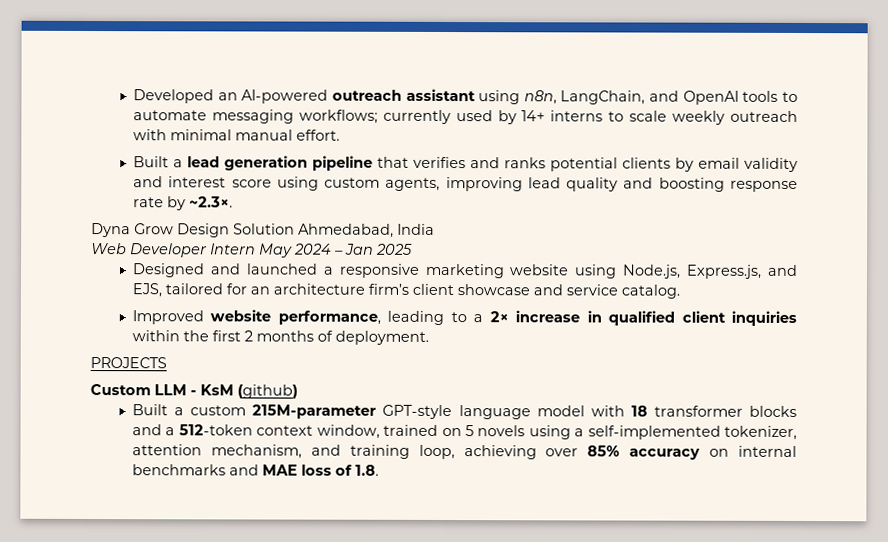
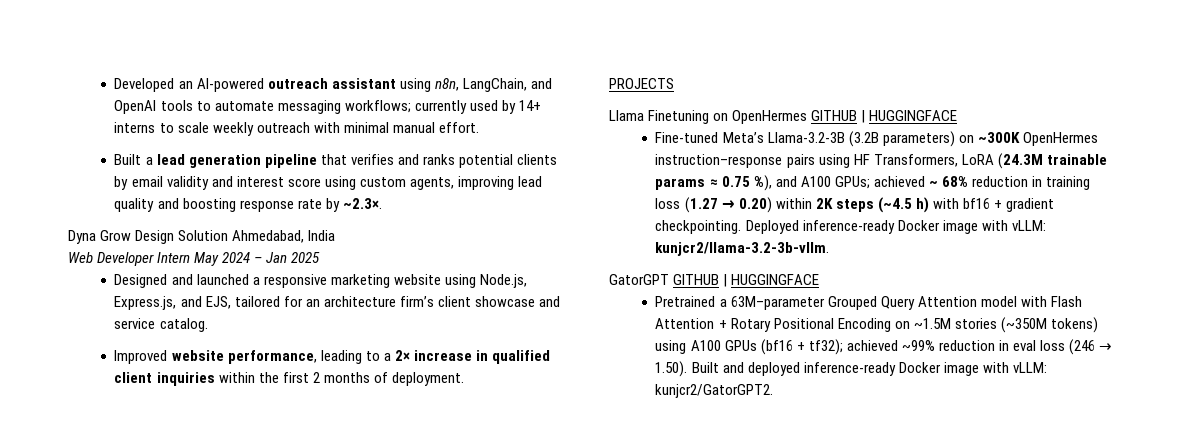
- Custom LLM - KsM (github)
- Built a custom 215M-parameter GPT-style language model with 18 transformer blocks and a 512-token context window, trained on 5 novels using a self-implemented tokenizer, attention mechanism, and training loop, achieving over 85% accuracy on internal benchmarks and MAE loss of 1.8.
+ Llama Finetuning on OpenHermes GITHUB | HUGGINGFACE
+ Fine-tuned Meta’s Llama-3.2-3B (3.2B parameters) on ~300K OpenHermes instruction–response pairs using HF Transformers, LoRA (24.3M trainable params ≈ 0.75 %), and A100 GPUs; achieved ~ 68% reduction in training loss (1.27 → 0.20) within 2K steps (~4.5 h) with bf16 + gradient checkpointing. Deployed inference-ready Docker image with vLLM: kunjcr2/llama-3.2-3b-vllm.
+ GatorGPT GITHUB | HUGGINGFACE
+ Pretrained a 63M–parameter Grouped Query Attention model with Flash Attention + Rotary Positional Encoding on ~1.5M stories (~350M tokens) using A100 GPUs (bf16 + tf32); achieved ~99% reduction in eval loss (246 → 1.50). Built and deployed inference-ready Docker image with vLLM: kunjcr2/GatorGPT2.

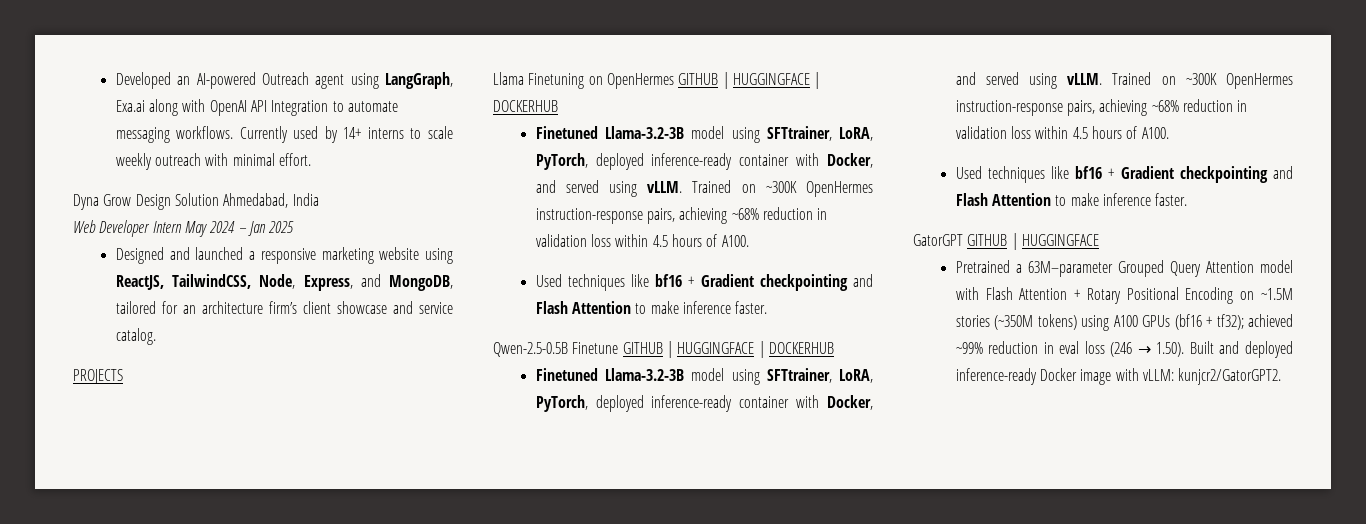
- Developed an AI-powered outreach assistant using n8n, LangChain, and OpenAI tools to automate messaging workflows; currently used by 14+ interns to scale weekly outreach with minimal manual effort.
+ Developed an AI-powered Outreach agent using LangGraph, Exa.ai along with OpenAI API Integration to automate messaging workflows. Currently used by 14+ interns to scale weekly outreach with minimal effort.
- Built a lead generation pipeline that verifies and ranks potential clients by email validity and interest score using custom agents, improving lead quality and boosting response rate by ~2.3×.
- Designed and launched a responsive marketing website using Node.js, Express.js, and EJS, tailored for an architecture firm’s client showcase and service catalog.
+ Designed and launched a responsive marketing website using ReactJS, TailwindCSS, Node, Express, and MongoDB, tailored for an architecture firm’s client showcase and service catalog.
- Improved website performance, leading to a 2× increase in qualified client inquiries within the first 2 months of deployment.
- Llama Finetuning on OpenHermes GITHUB | HUGGINGFACE
- Fine-tuned Meta’s Llama-3.2-3B (3.2B parameters) on ~300K OpenHermes instruction–response pairs using HF Transformers, LoRA (24.3M trainable params ≈ 0.75 %), and A100 GPUs; achieved ~ 68% reduction in training loss (1.27 → 0.20) within 2K steps (~4.5 h) with bf16 + gradient checkpointing. Deployed inference-ready Docker image with vLLM: kunjcr2/llama-3.2-3b-vllm.
+ Llama Finetuning on OpenHermes GITHUB | HUGGINGFACE | DOCKERHUB
+ Finetuned Llama-3.2-3B model using SFTtrainer, LoRA, PyTorch, deployed inference-ready container with Docker, and served using vLLM. Trained on ~300K OpenHermes instruction-response pairs, achieving ~68% reduction in validation loss within 4.5 hours of A100.
+ Used techniques like bf16 + Gradient checkpointing and Flash Attention to make inference faster.
+ Qwen-2.5-0.5B Finetune GITHUB | HUGGINGFACE | DOCKERHUB
+ Finetuned Llama-3.2-3B model using SFTtrainer, LoRA, PyTorch, deployed inference-ready container with Docker, and served using vLLM. Trained on ~300K OpenHermes instruction-response pairs, achieving ~68% reduction in validation loss within 4.5 hours of A100.
+ Used techniques like bf16 + Gradient checkpointing and Flash Attention to make inference faster.

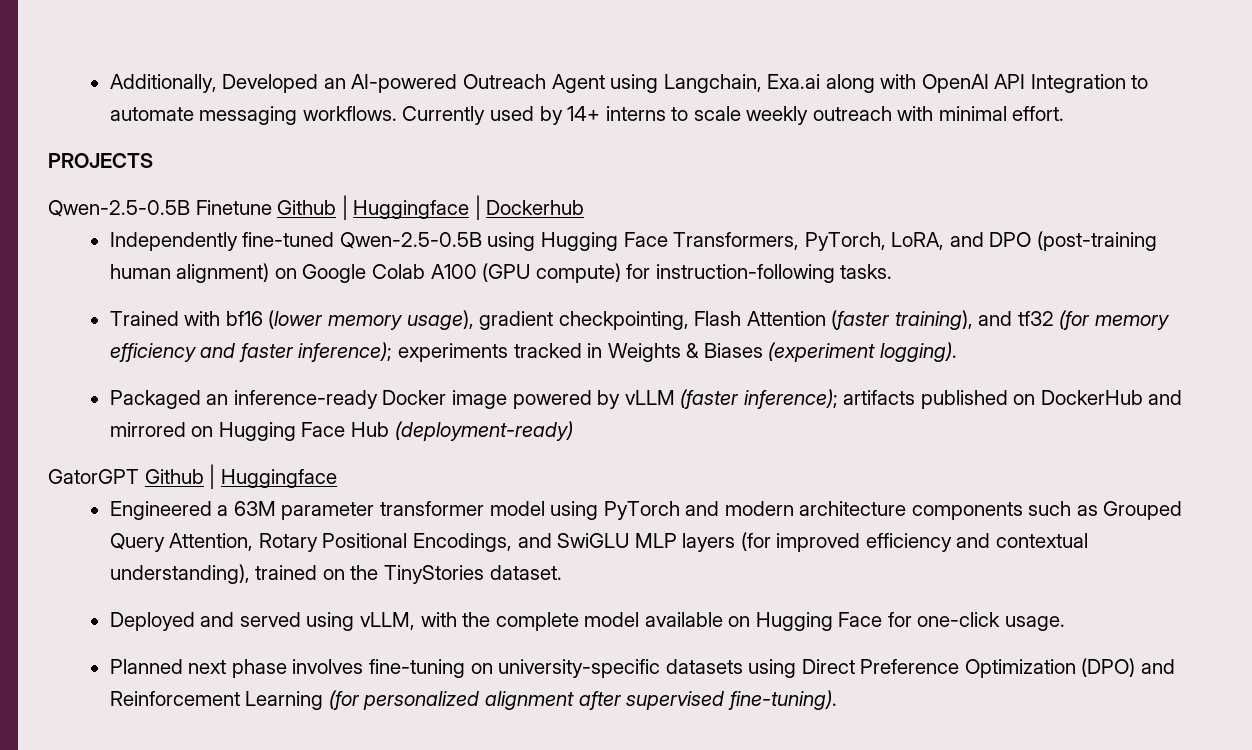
- Developed an AI-powered Outreach agent using LangGraph, Exa.ai along with OpenAI API Integration to automate messaging workflows.
+ Additionally, Developed an AI-powered Outreach Agent using Langchain, Exa.ai along with OpenAI API Integration to automate messaging workflows.
- Dyna Grow Design Solution Ahmedabad, India
- Web Developer Intern May 2024 – Jan 2025
- Designed and launched a responsive marketing website using ReactJS, TailwindCSS, Node, Express, and MongoDB, tailored for an architecture firm’s client showcase and service catalog.
  PROJECTS
- Llama Finetuning on OpenHermes GITHUB | HUGGINGFACE | DOCKERHUB
- Finetuned Llama-3.2-3B model using SFTtrainer, LoRA, PyTorch, deployed inference-ready container with Docker, and served using vLLM. Trained on ~300K OpenHermes instruction-response pairs, achieving ~68% reduction in validation loss within 4.5 hours of A100.
- Used techniques like bf16 + Gradient checkpointing and Flash Attention to make inference faster.
- Qwen-2.5-0.5B Finetune GITHUB | HUGGINGFACE | DOCKERHUB
- Finetuned Llama-3.2-3B model using SFTtrainer, LoRA, PyTorch, deployed inference-ready container with Docker, and served using vLLM. Trained on ~300K OpenHermes instruction-response pairs, achieving ~68% reduction in validation loss within 4.5 hours of A100.
- Used techniques like bf16 + Gradient checkpointing and Flash Attention to make inference faster.
- GatorGPT GITHUB | HUGGINGFACE
- Pretrained a 63M–parameter Grouped Query Attention model with Flash Attention + Rotary Positional Encoding on ~1.5M stories (~350M tokens) using A100 GPUs (bf16 + tf32); achieved ~99% reduction in eval loss (246 → 1.50). Built and deployed inference-ready Docker image with vLLM: kunjcr2/GatorGPT2.
+ Qwen-2.5-0.5B Finetune Github | Huggingface | Dockerhub
+ Independently fine-tuned Qwen-2.5-0.5B using Hugging Face Transformers, PyTorch, LoRA, and DPO (post-training human alignment) on Google Colab A100 (GPU compute) for instruction-following tasks.
+ Trained with bf16 (lower memory usage), gradient checkpointing, Flash Attention (faster training), and tf32 (for memory efficiency and faster inference); experiments tracked in Weights & Biases (experiment logging).
+ Packaged an inference-ready Docker image powered by vLLM (faster inference); artifacts published on DockerHub and mirrored on Hugging Face Hub (deployment-ready)
+ GatorGPT Github | Huggingface
+ Engineered a 63M parameter transformer model using PyTorch and modern architecture components such as Grouped Query Attention, Rotary Positional Encodings, and SwiGLU MLP layers (for improved efficiency and contextual understanding), trained on the TinyStories dataset.
+ Deployed and served using vLLM, with the complete model available on Hugging Face for one-click usage.
+ Planned next phase involves fine-tuning on university-specific datasets using Direct Preference Optimization (DPO) and Reinforcement Learning (for personalized alignment after supervised fine-tuning).

